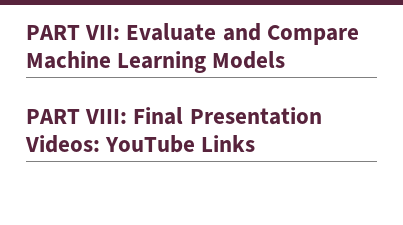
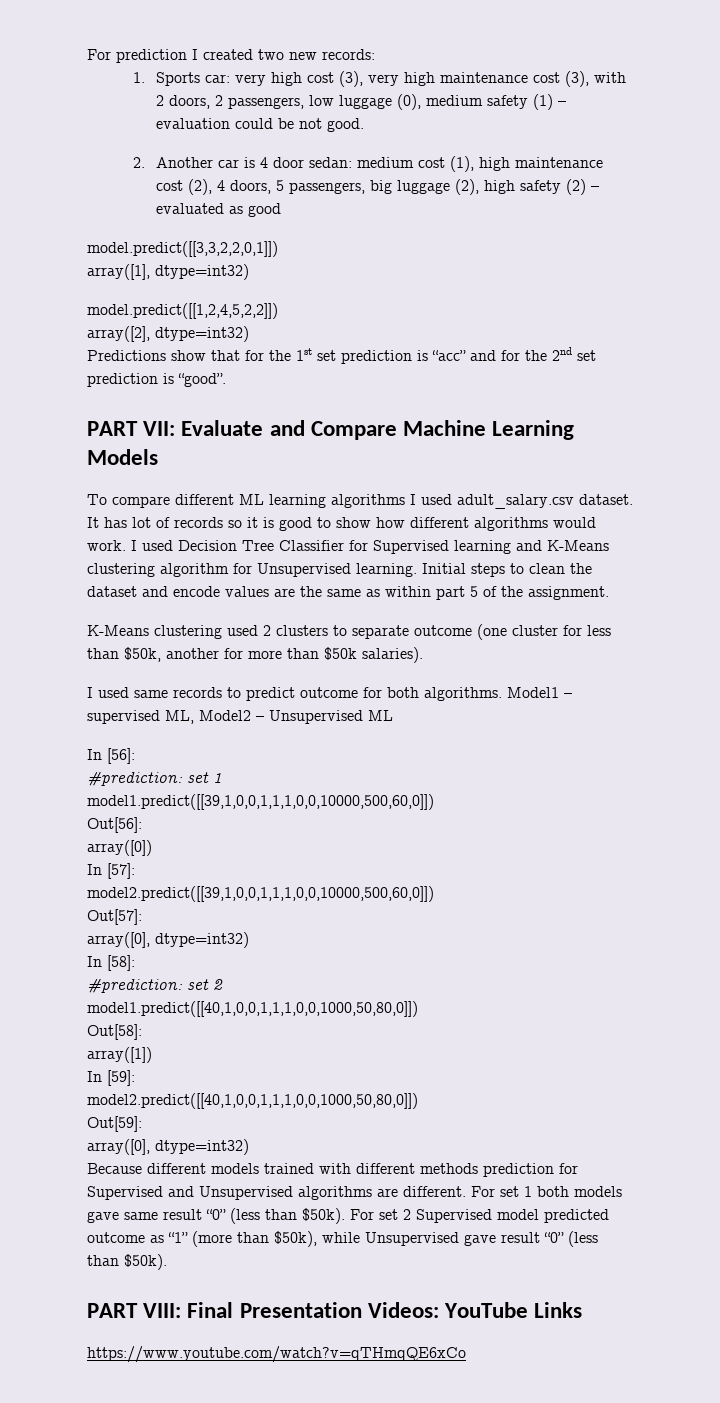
+ For prediction I created two new records:
+ 1. Sports car: very high cost (3), very high maintenance cost (3), with 2 doors, 2 passengers, low luggage (0), medium safety (1) – evaluation could be not good.
+ 2. Another car is 4 door sedan: medium cost (1), high maintenance cost (2), 4 doors, 5 passengers, big luggage (2), high safety (2) – evaluated as good
+ model.predict([[3,3,2,2,0,1]])
+ array([1], dtype=int32)
+ model.predict([[1,2,4,5,2,2]])
+ array([2], dtype=int32)
+ Predictions show that for the 1st set prediction is “acc” and for the 2nd set prediction is “good”.
+ To compare different ML learning algorithms I used adult_salary.csv dataset. It has lot of records so it is good to show how different algorithms would work. I used Decision Tree Classifier for Supervised learning and K-Means clustering algorithm for Unsupervised learning. Initial steps to clean the dataset and encode values are the same as within part 5 of the assignment.
+ K-Means clustering used 2 clusters to separate outcome (one cluster for less than $50k, another for more than $50k salaries).
+ I used same records to predict outcome for both algorithms. Model1 – supervised ML, Model2 – Unsupervised ML
+ In [56]:
+ #prediction: set 1
+ model1.predict([[39,1,0,0,1,1,1,0,0,10000,500,60,0]])
+ Out[56]:
+ array([0])
+ In [57]:
+ model2.predict([[39,1,0,0,1,1,1,0,0,10000,500,60,0]])
+ Out[57]:
+ array([0], dtype=int32)
+ In [58]:
+ #prediction: set 2
+ model1.predict([[40,1,0,0,1,1,1,0,0,1000,50,80,0]])
+ Out[58]:
+ array([1])
+ In [59]:
+ model2.predict([[40,1,0,0,1,1,1,0,0,1000,50,80,0]])
+ Out[59]:
+ array([0], dtype=int32)
+ Because different models trained with different methods prediction for Supervised and Unsupervised algorithms are different. For set 1 both models gave same result “0” (less than $50k). For set 2 Supervised model predicted outcome as “1” (more than $50k), while Unsupervised gave result “0” (less than $50k).
+ https://www.youtube.com/watch?v=qTHmqQE6xCo

